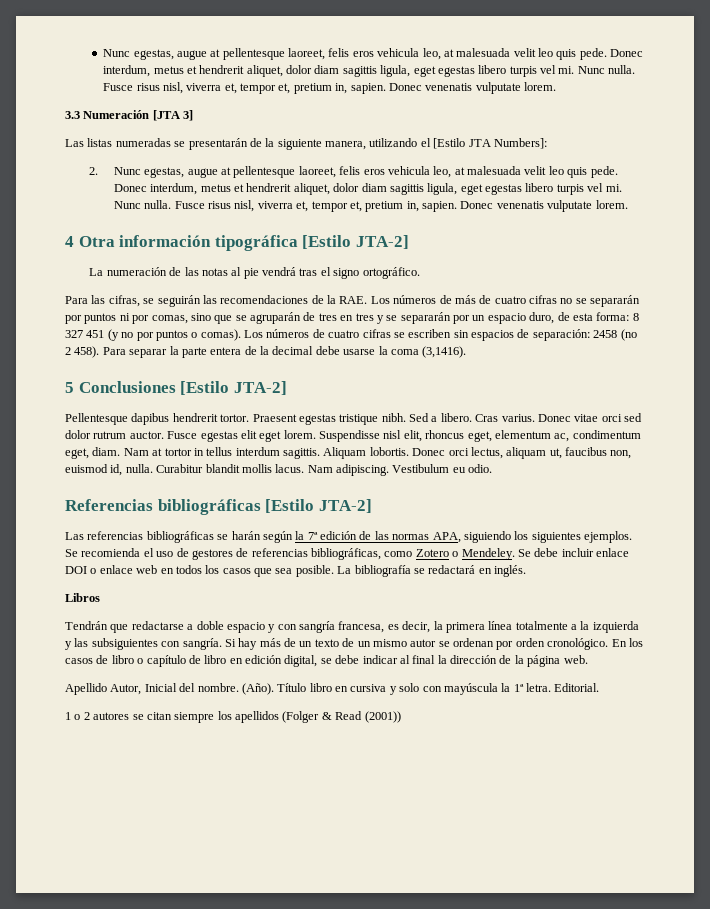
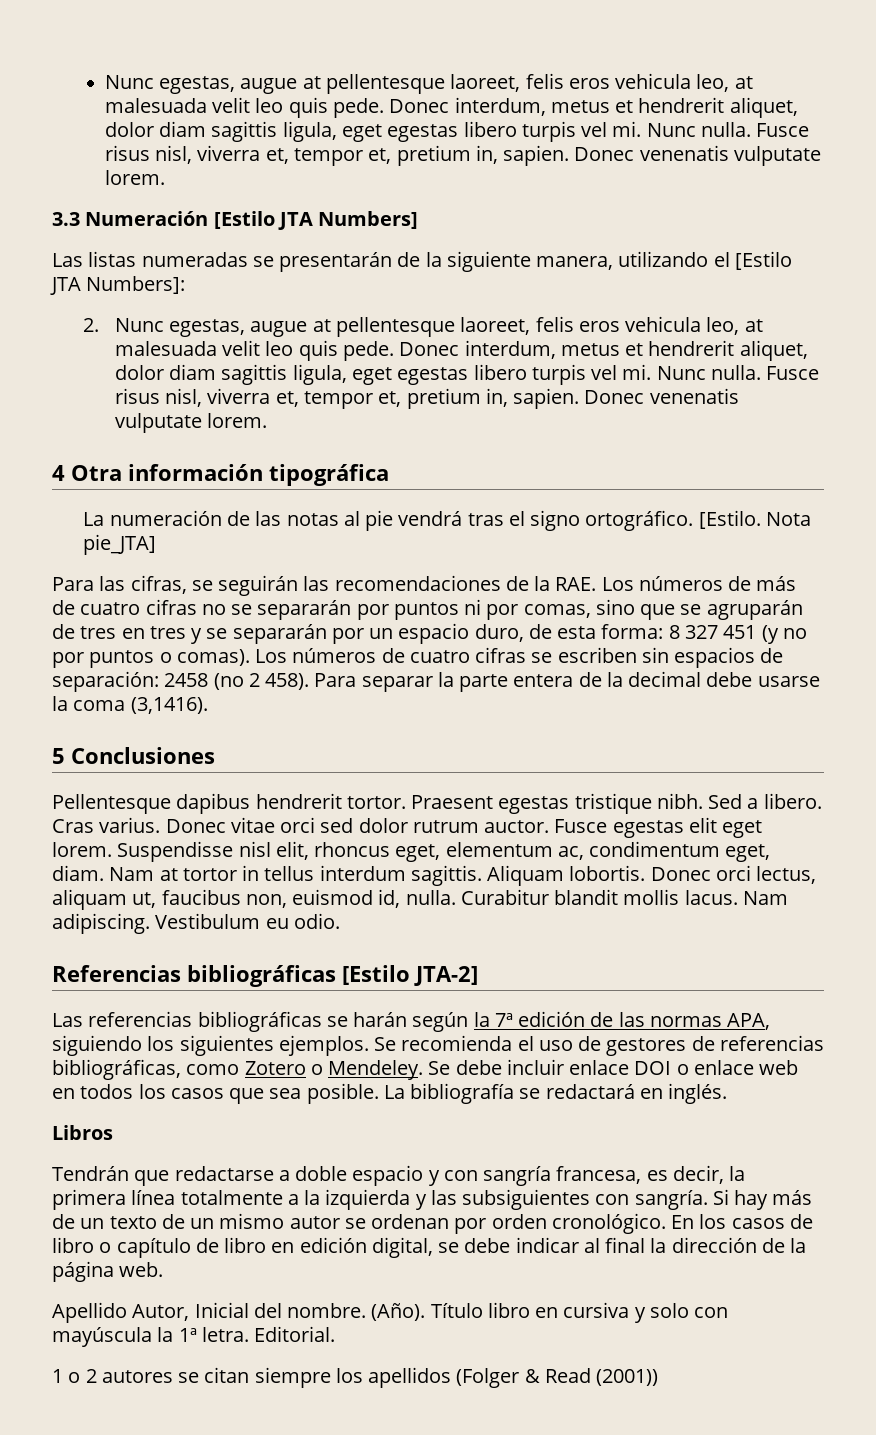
- 3.3 Numeración [JTA 3]
+ 3.3 Numeración [Estilo JTA Numbers]
- 4 Otra información tipográfica [Estilo JTA-2]
+ 4 Otra información tipográfica
+ [Estilo. Nota pie_JTA]
- 5 Conclusiones [Estilo JTA-2]
+ 5 Conclusiones

